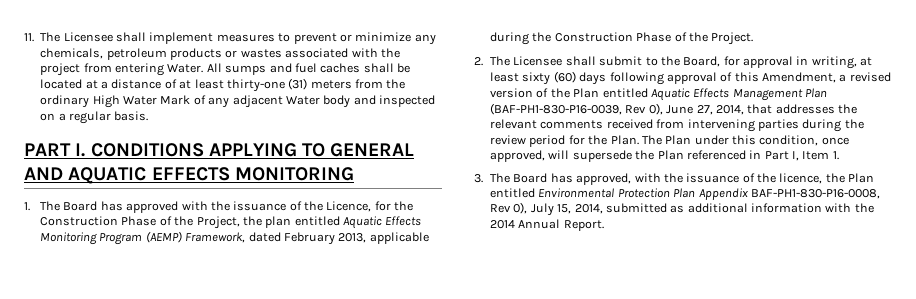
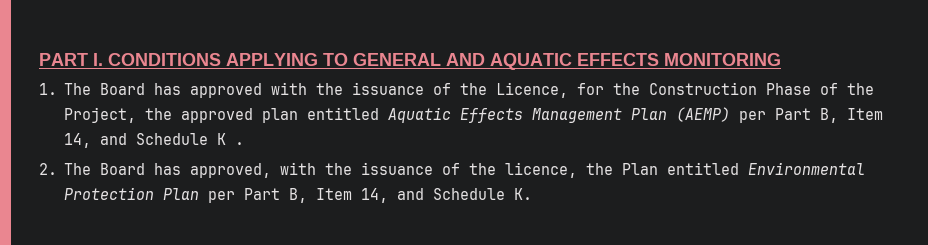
- 11. The Licensee shall implement measures to prevent or minimize any chemicals, petroleum products or wastes associated with the project from entering Water. All sumps and fuel caches shall be located at a distance of at least thirty-one (31) meters from the ordinary High Water Mark of any adjacent Water body and inspected on a regular basis.
- 1. The Board has approved with the issuance of the Licence, for the Construction Phase of the Project, the plan entitled Aquatic Effects Monitoring Program (AEMP) Framework, dated February 2013, applicable during the Construction Phase of the Project.
- 2. The Licensee shall submit to the Board, for approval in writing, at least sixty (60) days following approval of this Amendment, a revised version of the Plan entitled Aquatic Effects Management Plan (BAF-PH1-830-P16-0039, Rev 0), June 27, 2014, that addresses the relevant comments received from intervening parties during the review period for the Plan. The Plan under this condition, once approved, will supersede the Plan referenced in Part I, Item 1.
- 3. The Board has approved, with the issuance of the licence, the Plan entitled Environmental Protection Plan Appendix BAF-PH1-830-P16-0008, Rev 0), July 15, 2014, submitted as additional information with the 2014 Annual Report.
+ 1. The Board has approved with the issuance of the Licence, for the Construction Phase of the Project, the approved plan entitled Aquatic Effects Management Plan (AEMP) per Part B, Item 14, and Schedule K .
+ 2. The Board has approved, with the issuance of the licence, the Plan entitled Environmental Protection Plan per Part B, Item 14, and Schedule K.

